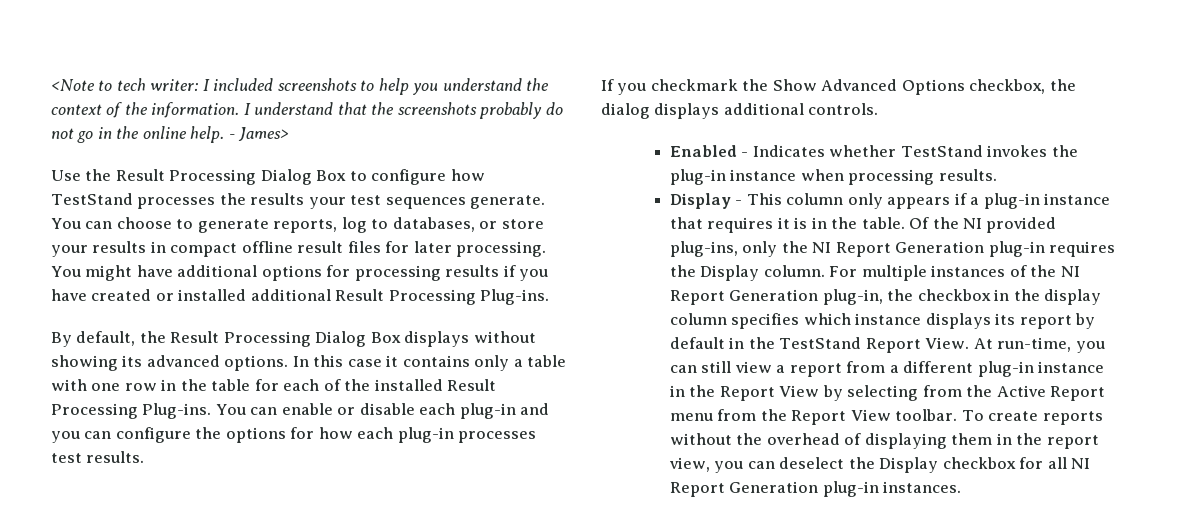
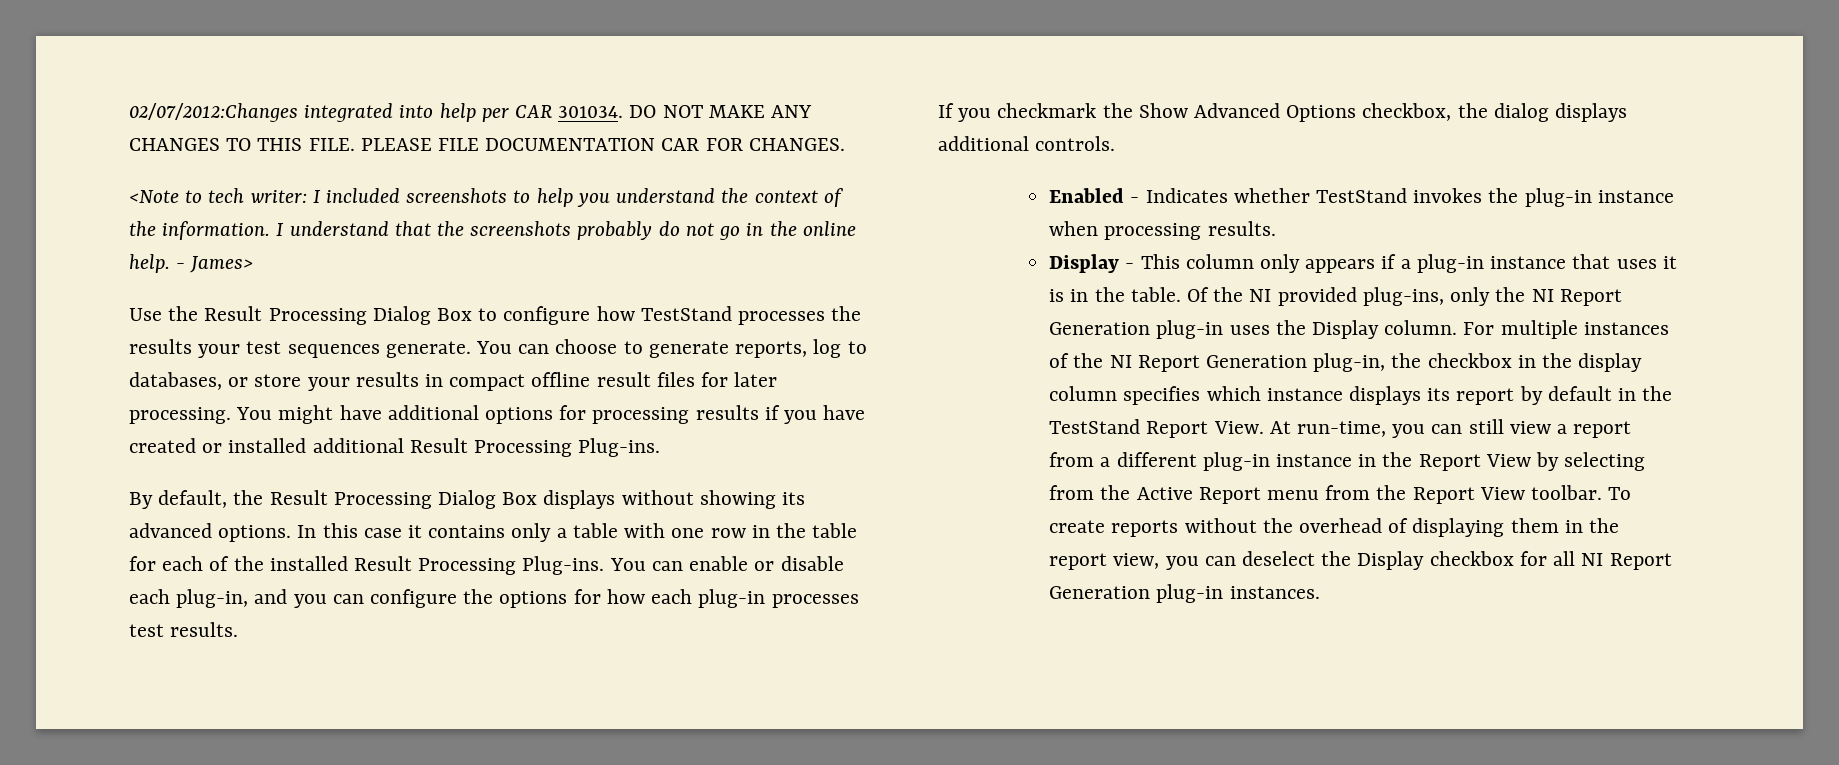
+ 02/07/2012:Changes integrated into help per CAR 301034. DO NOT MAKE ANY CHANGES TO THIS FILE. PLEASE FILE DOCUMENTATION CAR FOR CHANGES.
- You can enable or disable each plug-in and you can configure the options for how each plug-in processes test results.
+ You can enable or disable each plug-in, and you can configure the options for how each plug-in processes test results.
- Display - This column only appears if a plug-in instance that requires it is in the table.
+ Display - This column only appears if a plug-in instance that uses it is in the table.
- Of the NI provided plug-ins, only the NI Report Generation plug-in requires the Display column.
+ Of the NI provided plug-ins, only the NI Report Generation plug-in uses the Display column.

